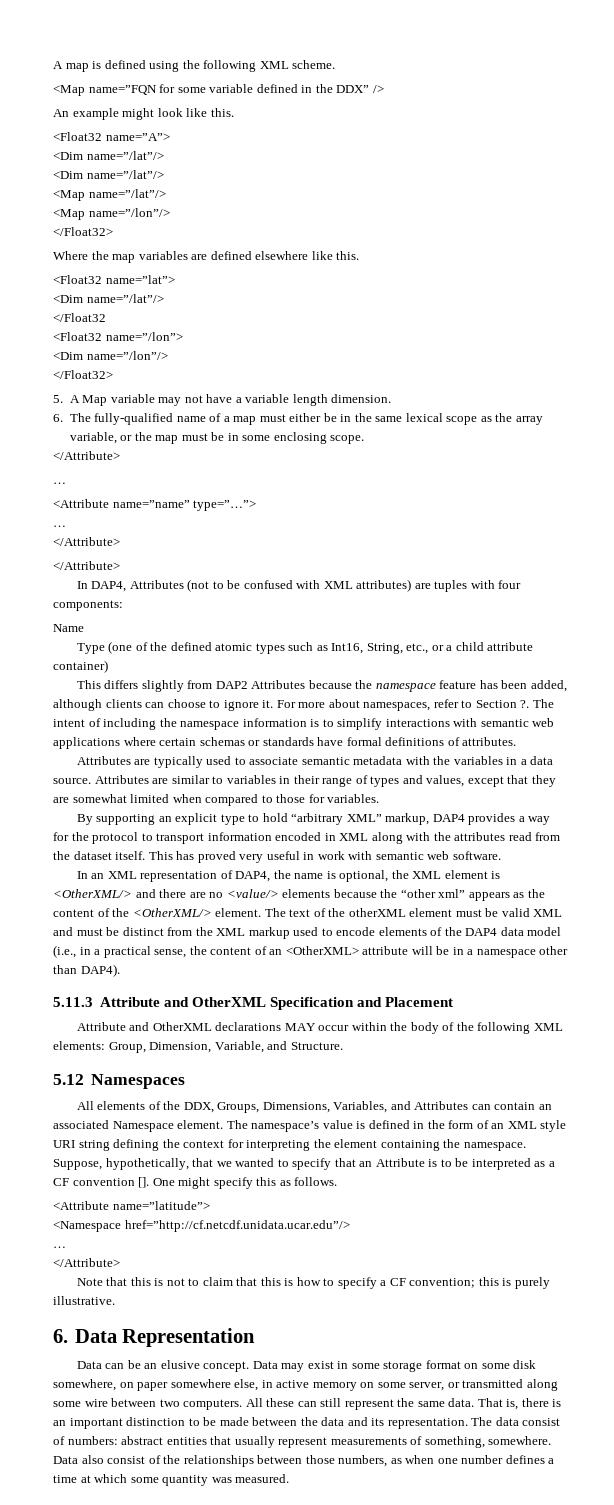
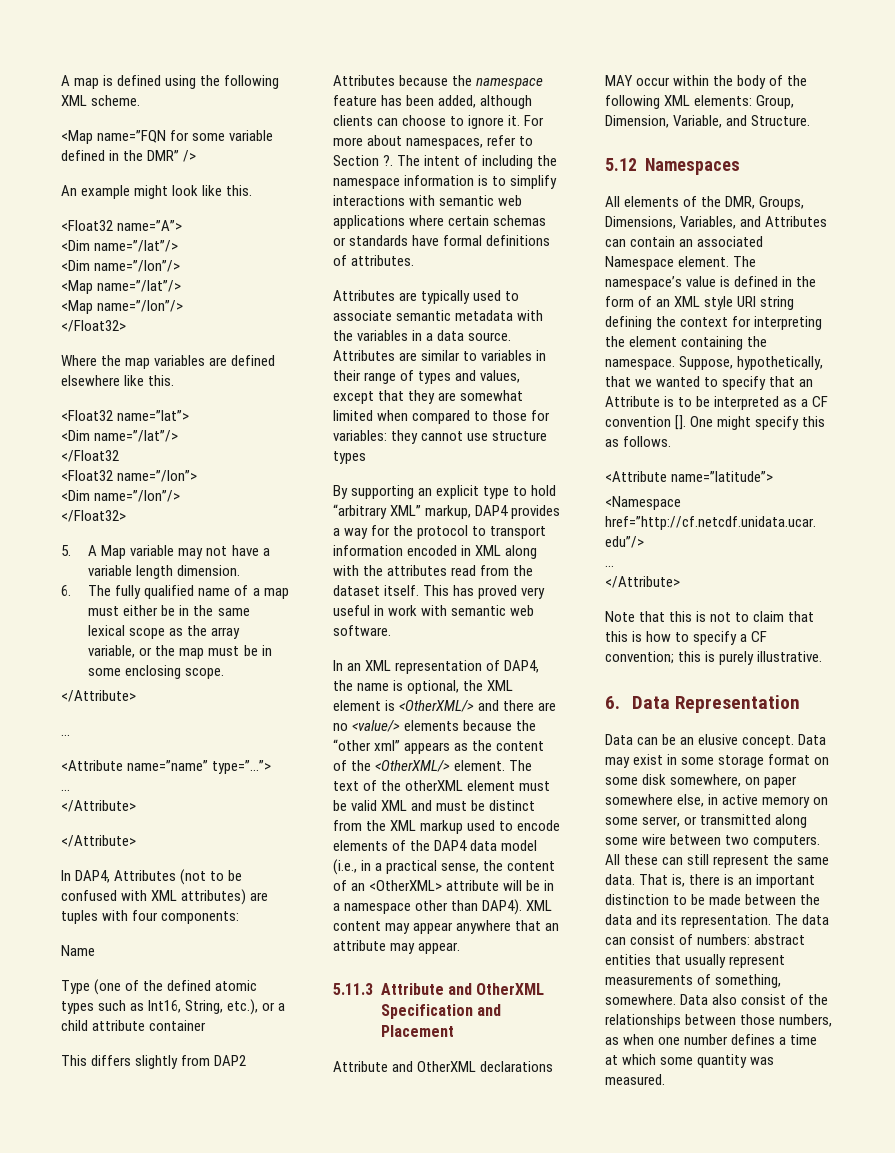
- <Map name=”FQN for some variable defined in the DDX” />
+ <Map name=”FQN for some variable defined in the DMR” />
  <Float32 name=”A”>
  <Dim name=”/lat”/>
- <Dim name=”/lat”/>
+ <Dim name=”/lon”/>
- 6. The fully-qualified name of a map must either be in the same lexical scope as the array variable, or the map must be in some enclosing scope.
+ 6. The fully qualified name of a map must either be in the same lexical scope as the array variable, or the map must be in some enclosing scope.
- Type (one of the defined atomic types such as Int16, String, etc., or a child attribute container)
+ Type (one of the defined atomic types such as Int16, String, etc.), or a child attribute container
- Attributes are similar to variables in their range of types and values, except that they are somewhat limited when compared to those for variables.
+ Attributes are similar to variables in their range of types and values, except that they are somewhat limited when compared to those for variables: they cannot use structure types
+ XML content may appear anywhere that an attribute may appear.
- All elements of the DDX, Groups, Dimensions, Variables, and Attributes can contain an associated Namespace element.
+ All elements of the DMR, Groups, Dimensions, Variables, and Attributes can contain an associated Namespace element.
- The data consist of numbers: abstract entities that usually represent measurements of something, somewhere.
+ The data can consist of numbers: abstract entities that usually represent measurements of something, somewhere.

